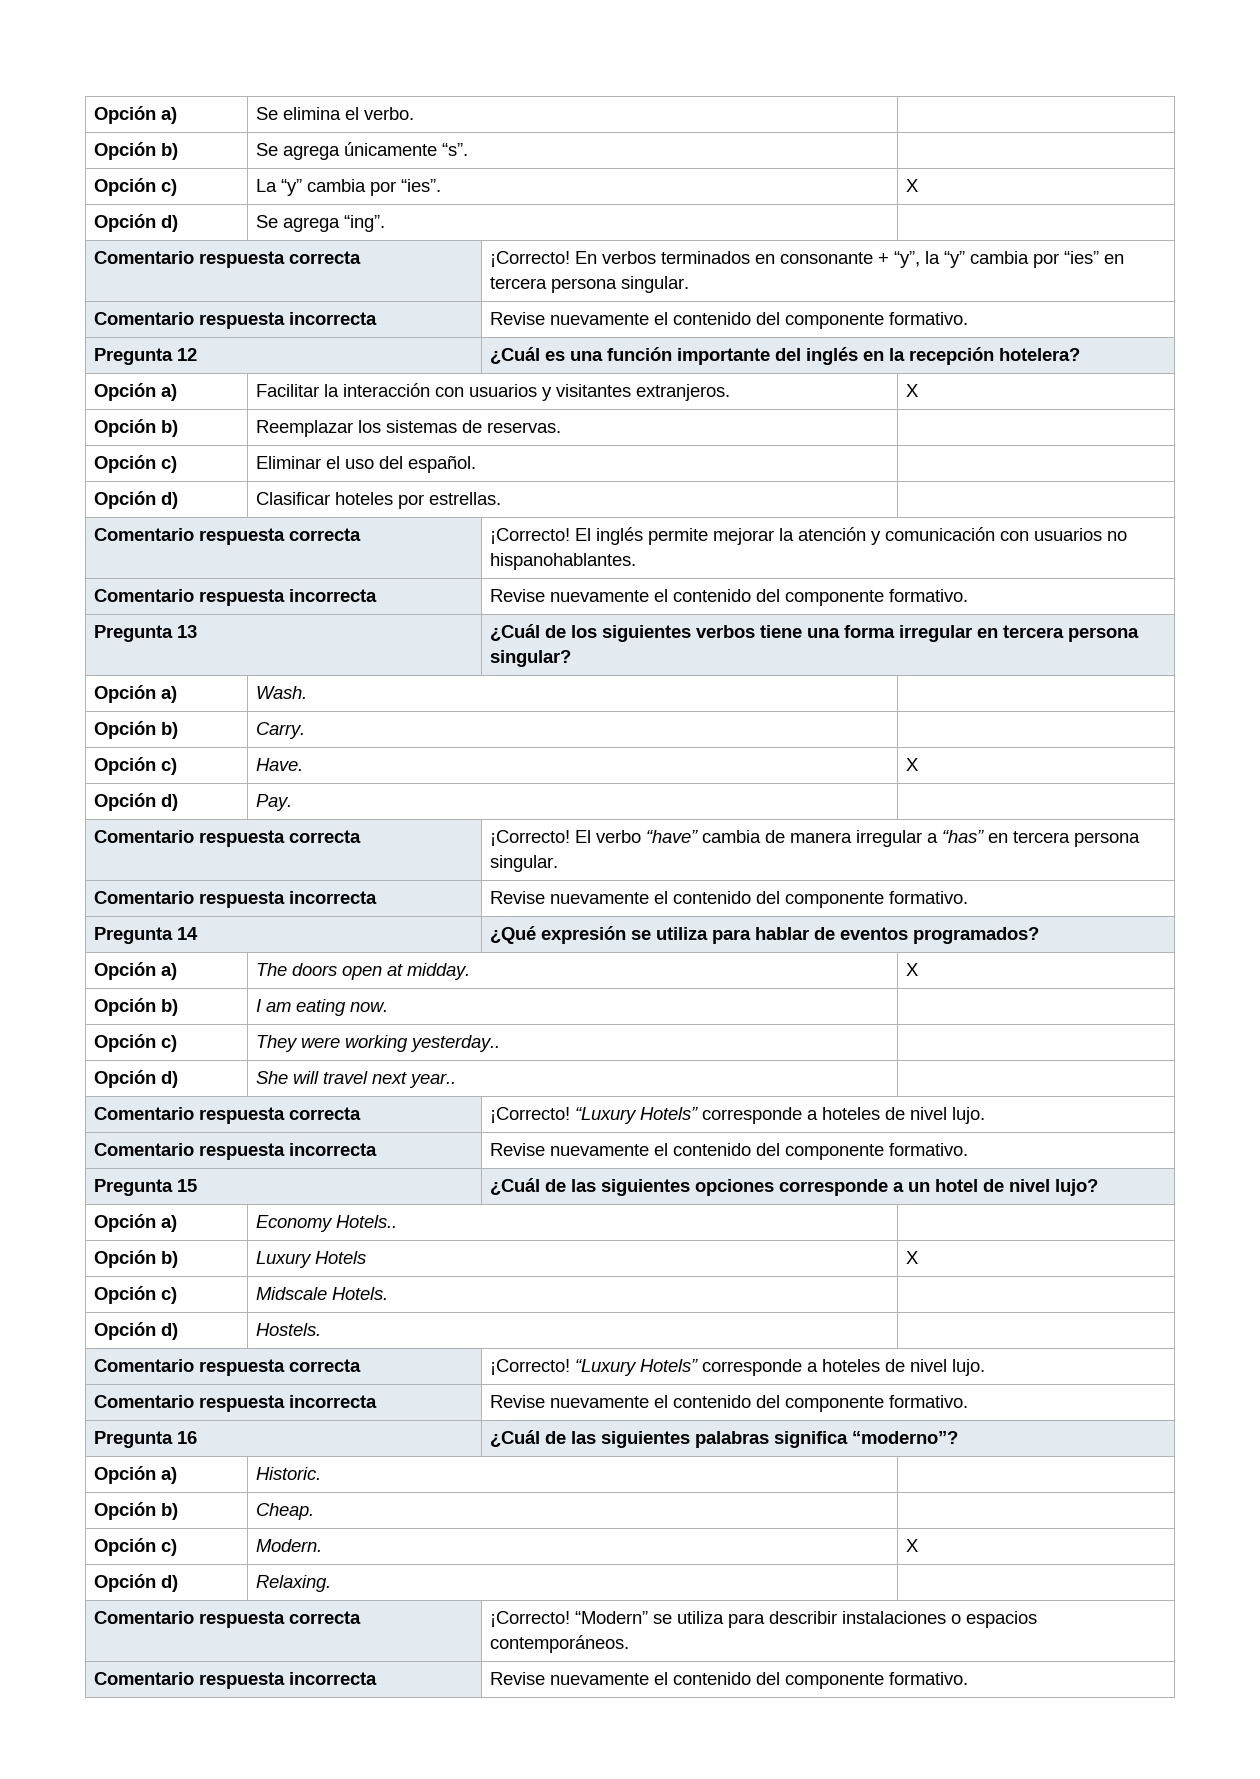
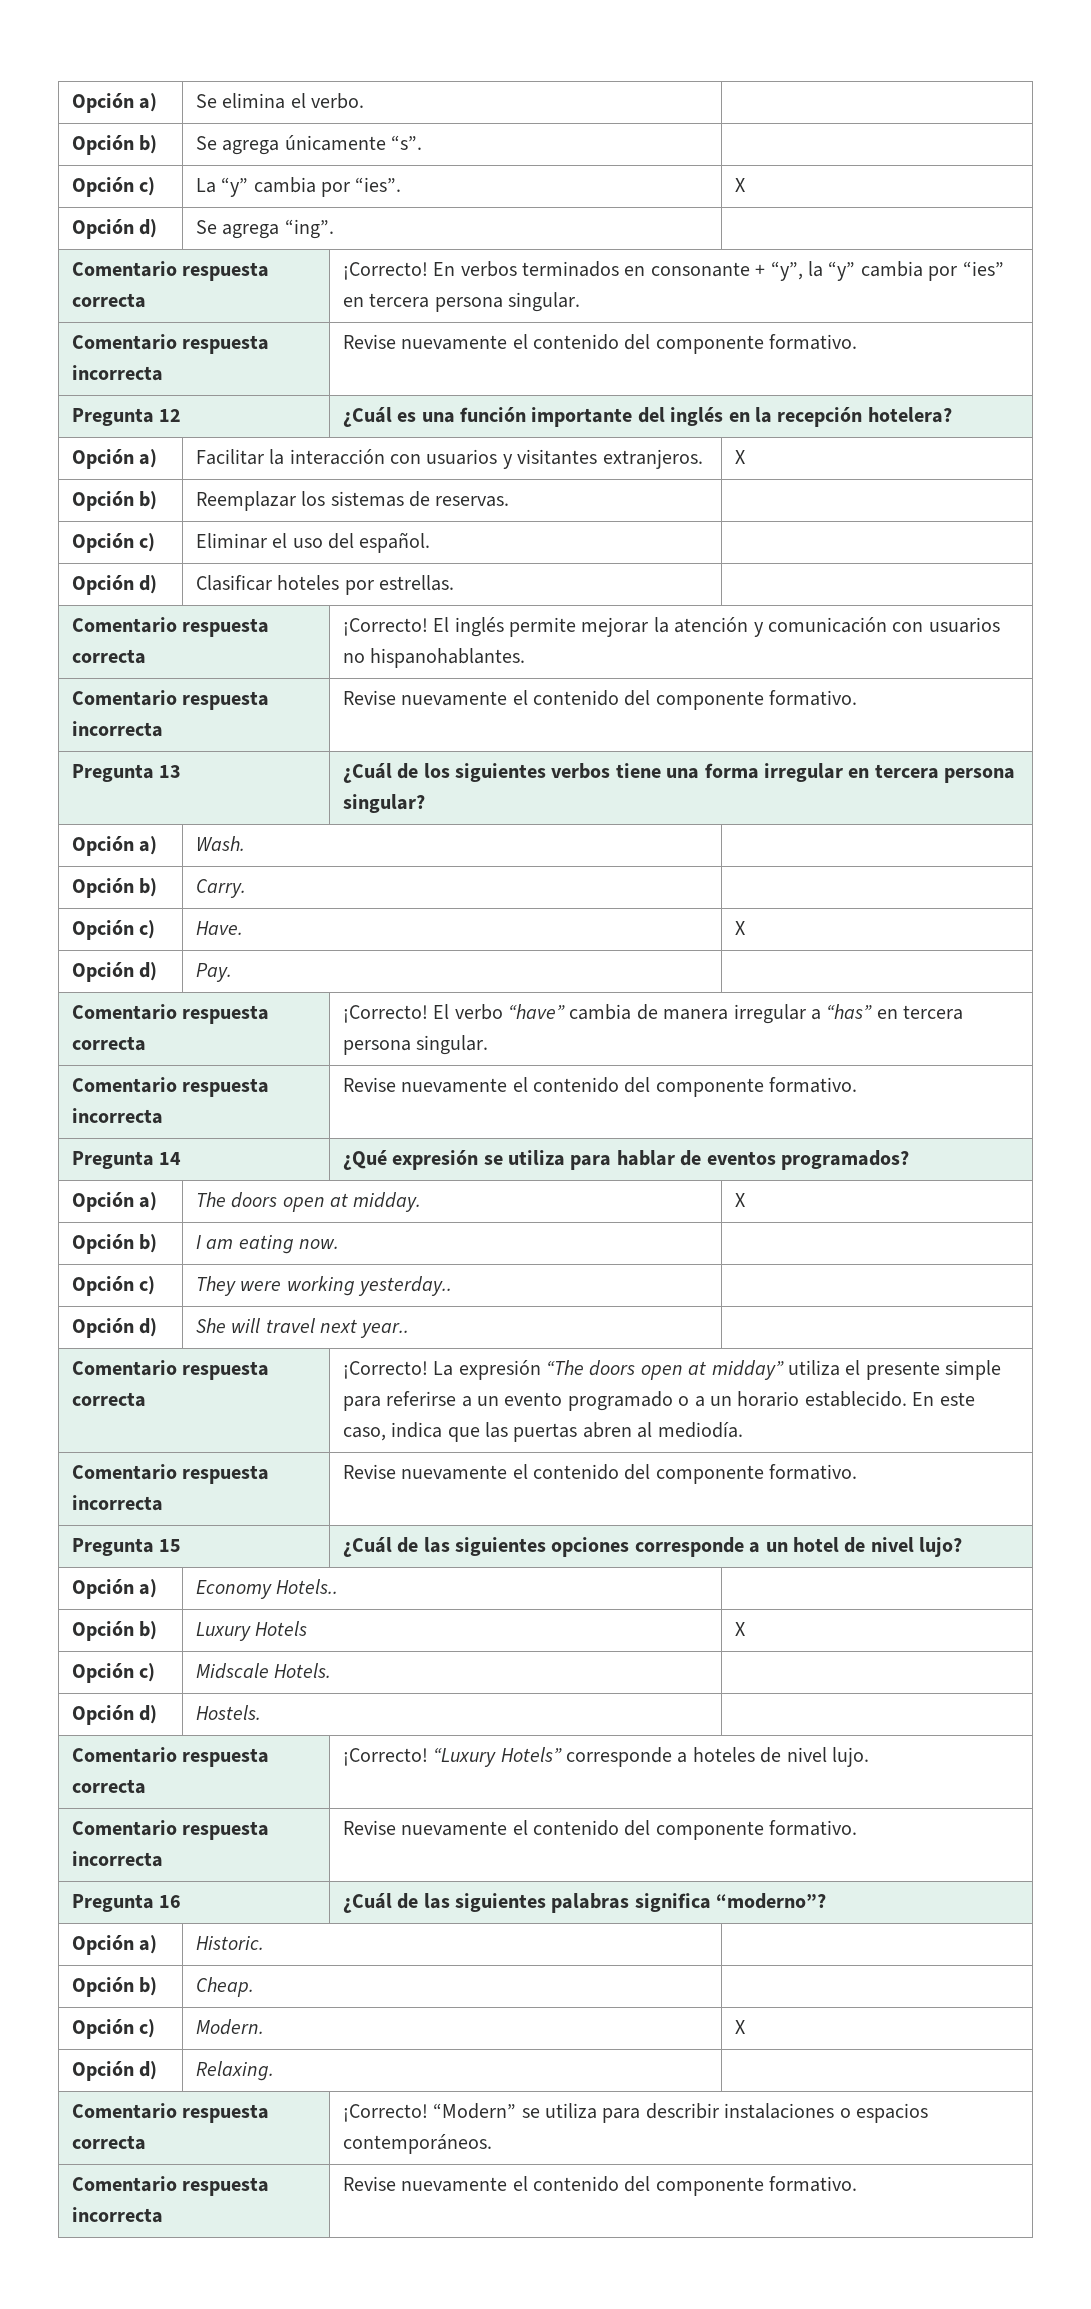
  Opción d) | She will travel next year.. |
- Comentario respuesta correcta | ¡Correcto! “Luxury Hotels” corresponde a hoteles de nivel lujo.
+ Comentario respuesta correcta | ¡Correcto! La expresión “The doors open at midday” utiliza el presente simple para referirse a un evento programado o a un horario establecido. En este caso, indica que las puertas abren al mediodía.

